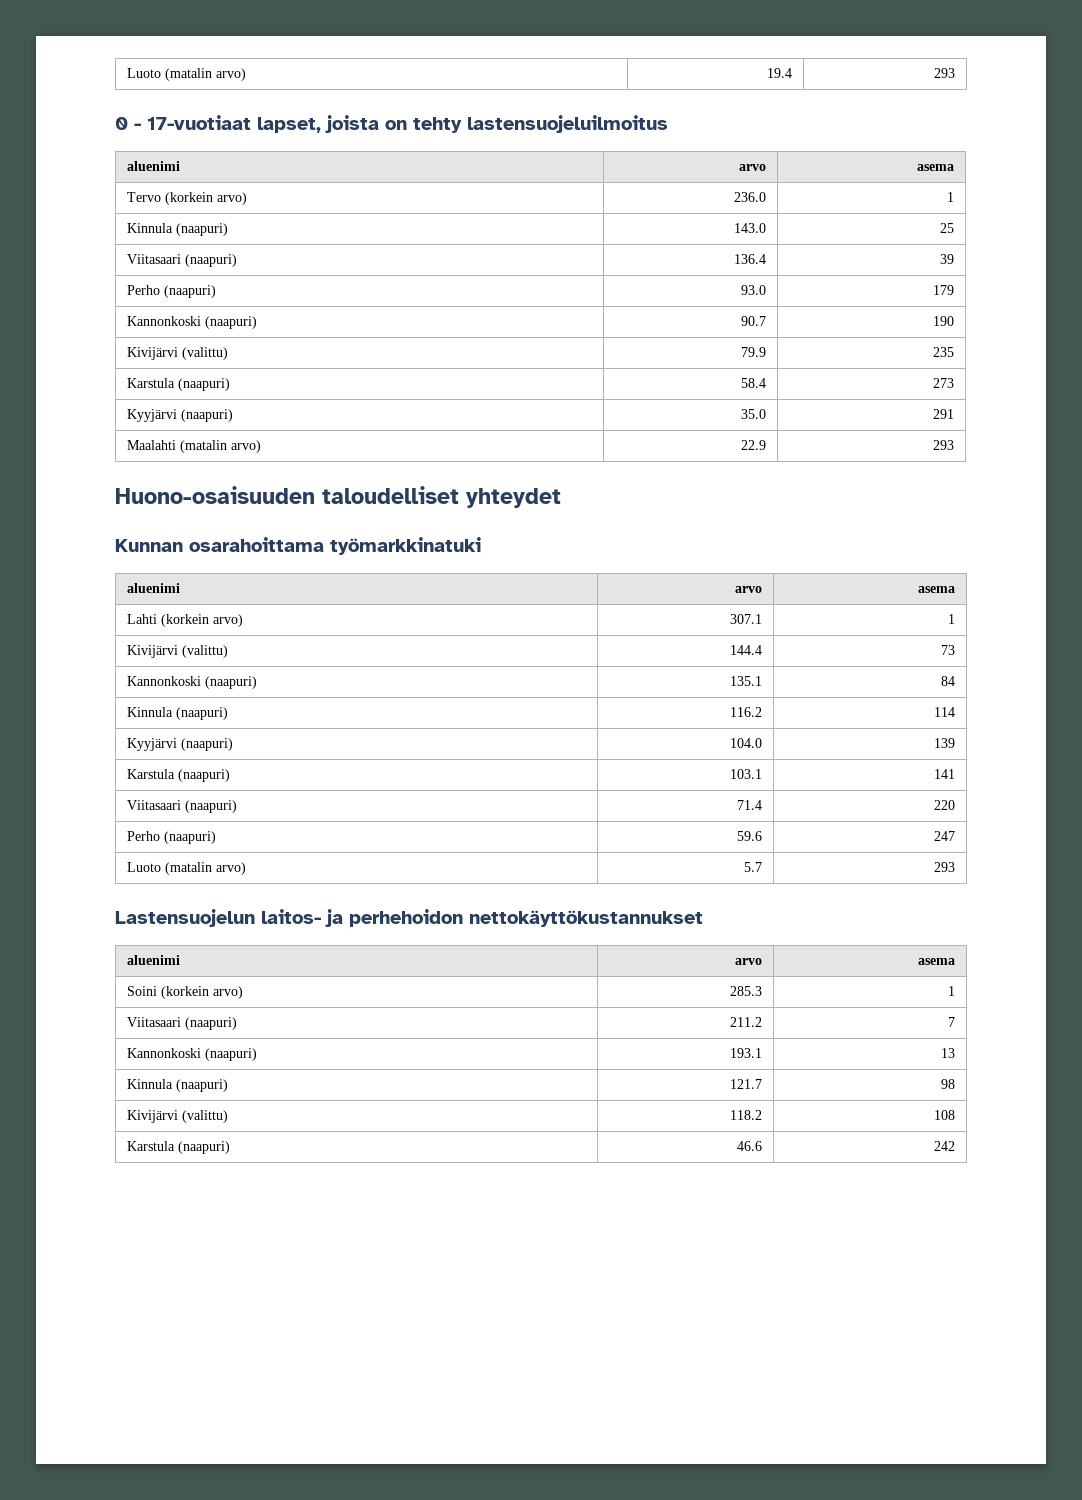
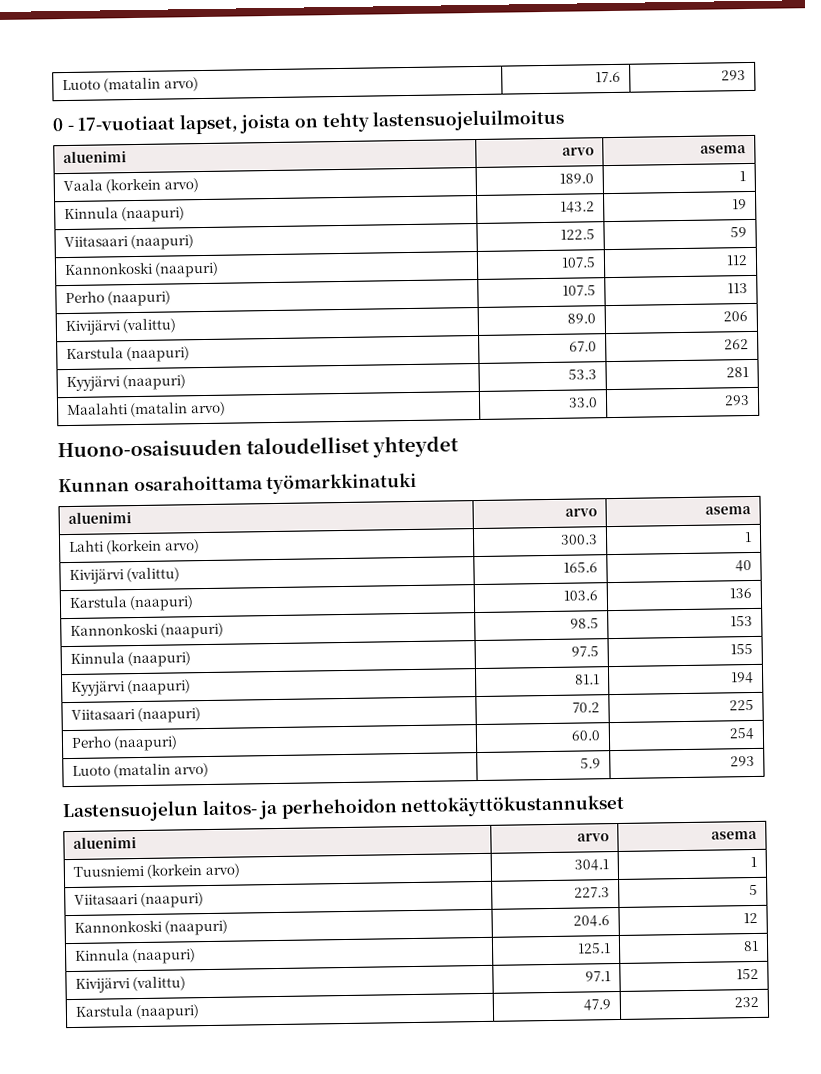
- Luoto (matalin arvo) | 19.4 | 293
+ Luoto (matalin arvo) | 17.6 | 293
- Tervo (korkein arvo) | 236.0 | 1
+ Vaala (korkein arvo) | 189.0 | 1
- Kinnula (naapuri) | 143.0 | 25
- Viitasaari (naapuri) | 136.4 | 39
- Perho (naapuri) | 93.0 | 179
- Kannonkoski (naapuri) | 90.7 | 190
- Kivijärvi (valittu) | 79.9 | 235
- Karstula (naapuri) | 58.4 | 273
- Kyyjärvi (naapuri) | 35.0 | 291
+ Kinnula (naapuri) | 143.2 | 19
+ Viitasaari (naapuri) | 122.5 | 59
+ Kannonkoski (naapuri) | 107.5 | 112
+ Perho (naapuri) | 107.5 | 113
+ Kivijärvi (valittu) | 89.0 | 206
+ Karstula (naapuri) | 67.0 | 262
+ Kyyjärvi (naapuri) | 53.3 | 281
- Maalahti (matalin arvo) | 22.9 | 293
+ Maalahti (matalin arvo) | 33.0 | 293
- Lahti (korkein arvo) | 307.1 | 1
+ Lahti (korkein arvo) | 300.3 | 1
- Kivijärvi (valittu) | 144.4 | 73
- Kannonkoski (naapuri) | 135.1 | 84
- Kinnula (naapuri) | 116.2 | 114
- Kyyjärvi (naapuri) | 104.0 | 139
- Karstula (naapuri) | 103.1 | 141
- Viitasaari (naapuri) | 71.4 | 220
- Perho (naapuri) | 59.6 | 247
- Luoto (matalin arvo) | 5.7 | 293
+ Kivijärvi (valittu) | 165.6 | 40
+ Karstula (naapuri) | 103.6 | 136
+ Kannonkoski (naapuri) | 98.5 | 153
+ Kinnula (naapuri) | 97.5 | 155
+ Kyyjärvi (naapuri) | 81.1 | 194
+ Viitasaari (naapuri) | 70.2 | 225
+ Perho (naapuri) | 60.0 | 254
+ Luoto (matalin arvo) | 5.9 | 293
- Soini (korkein arvo) | 285.3 | 1
+ Tuusniemi (korkein arvo) | 304.1 | 1
- Viitasaari (naapuri) | 211.2 | 7
- Kannonkoski (naapuri) | 193.1 | 13
- Kinnula (naapuri) | 121.7 | 98
- Kivijärvi (valittu) | 118.2 | 108
- Karstula (naapuri) | 46.6 | 242
+ Viitasaari (naapuri) | 227.3 | 5
+ Kannonkoski (naapuri) | 204.6 | 12
+ Kinnula (naapuri) | 125.1 | 81
+ Kivijärvi (valittu) | 97.1 | 152
+ Karstula (naapuri) | 47.9 | 232

